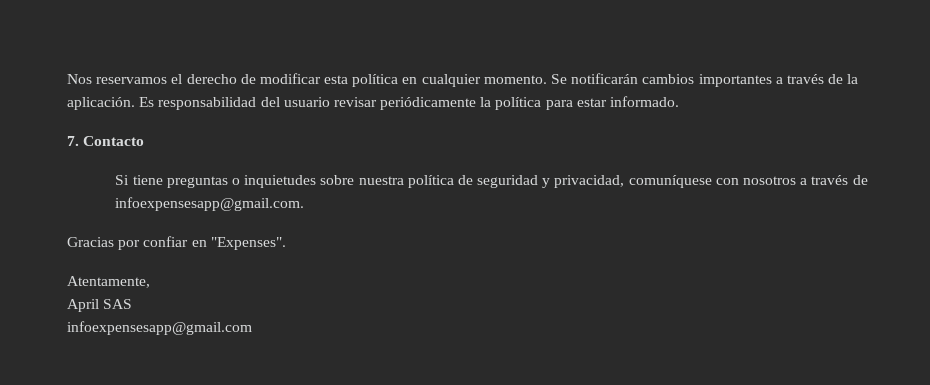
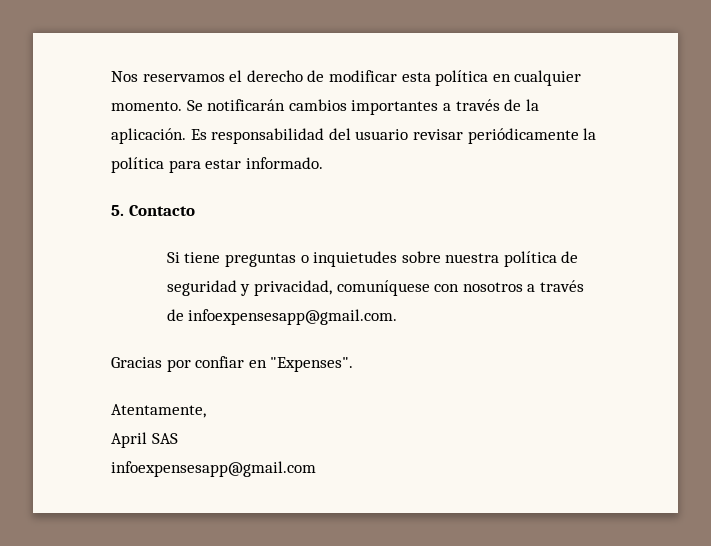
- 7. Contacto
+ 5. Contacto

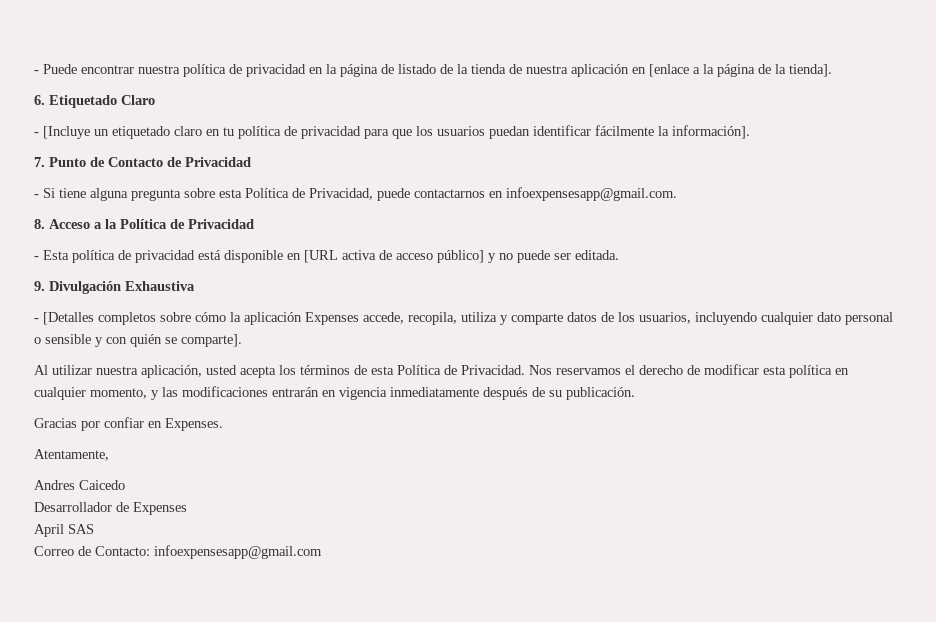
+ - Puede encontrar nuestra política de privacidad en la página de listado de la tienda de nuestra aplicación en [enlace a la página de la tienda].
+ 6. Etiquetado Claro
+ - [Incluye un etiquetado claro en tu política de privacidad para que los usuarios puedan identificar fácilmente la información].
+ 7. Punto de Contacto de Privacidad
+ - Si tiene alguna pregunta sobre esta Política de Privacidad, puede contactarnos en infoexpensesapp@gmail.com.
+ 8. Acceso a la Política de Privacidad
+ - Esta política de privacidad está disponible en [URL activa de acceso público] y no puede ser editada.
+ 9. Divulgación Exhaustiva
+ - [Detalles completos sobre cómo la aplicación Expenses accede, recopila, utiliza y comparte datos de los usuarios, incluyendo cualquier dato personal o sensible y con quién se comparte].
+ Al utilizar nuestra aplicación, usted acepta los términos de esta Política de Privacidad.
- Nos reservamos el derecho de modificar esta política en cualquier momento. Se notificarán cambios importantes a través de la aplicación. Es responsabilidad del usuario revisar periódicamente la política para estar informado.
- 5. Contacto
- Si tiene preguntas o inquietudes sobre nuestra política de seguridad y privacidad, comuníquese con nosotros a través de infoexpensesapp@gmail.com.
+ Nos reservamos el derecho de modificar esta política en cualquier momento, y las modificaciones entrarán en vigencia inmediatamente después de su publicación.
- Gracias por confiar en "Expenses".
+ Gracias por confiar en Expenses.
+ Andres Caicedo
+ Desarrollador de Expenses
- infoexpensesapp@gmail.com
+ Correo de Contacto: infoexpensesapp@gmail.com

